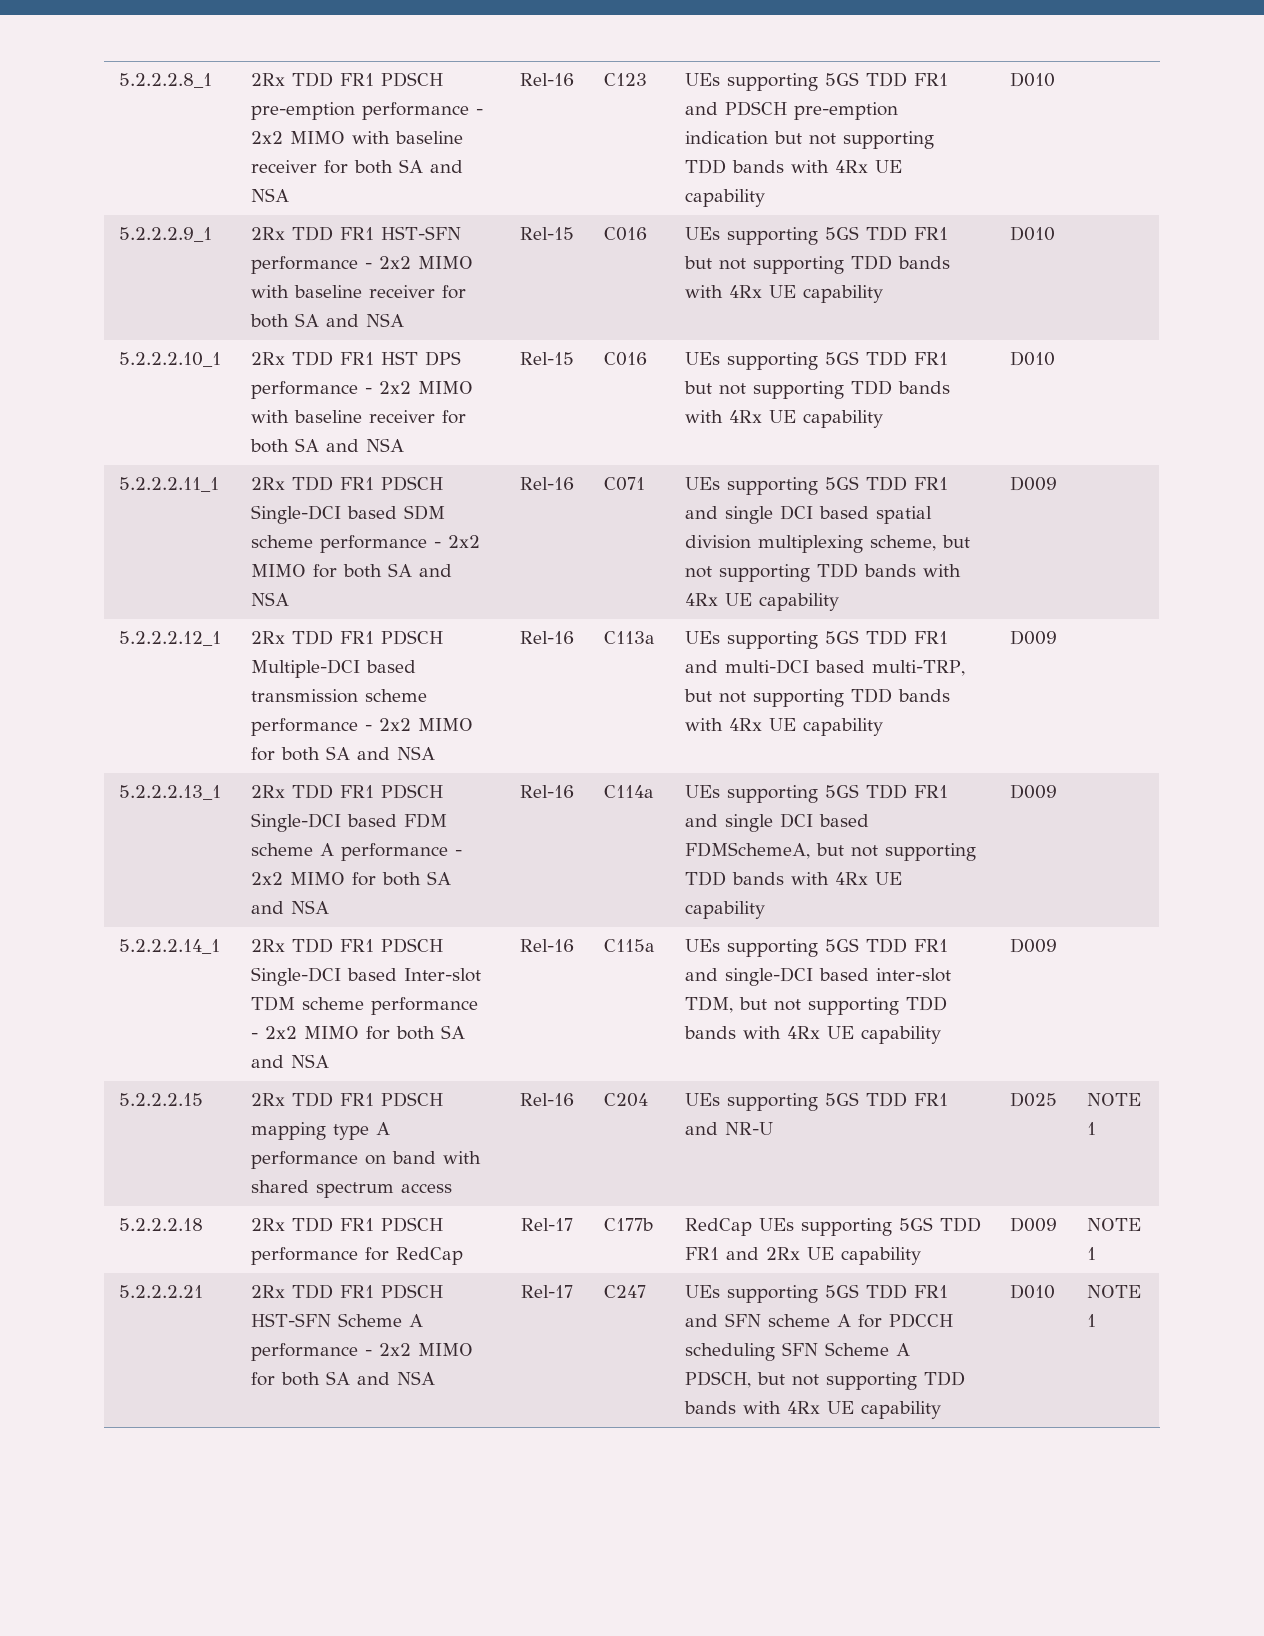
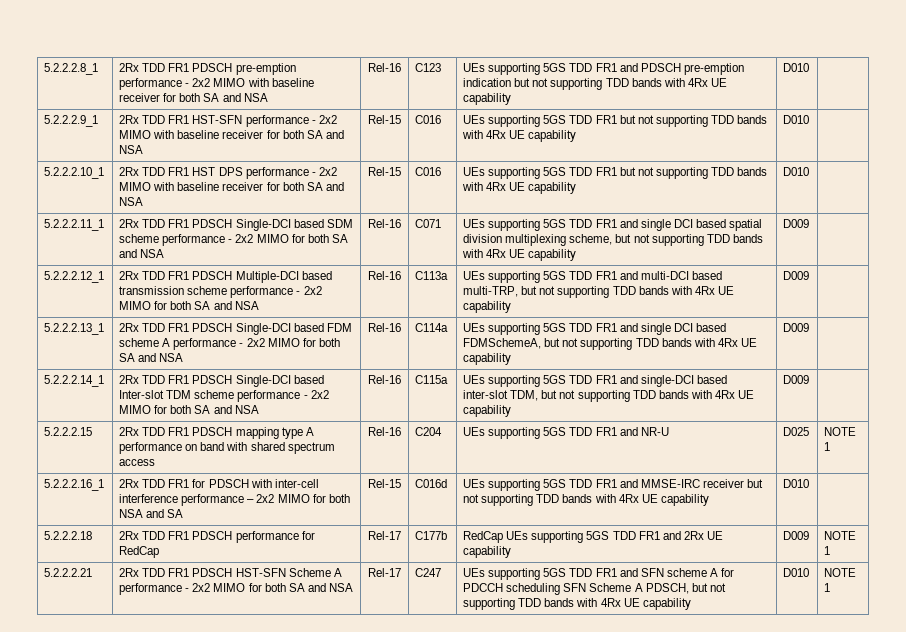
+ 5.2.2.2.16_1 | 2Rx TDD FR1 for PDSCH with inter-cell interference performance – 2x2 MIMO for both NSA and SA | Rel-15 | C016d | UEs supporting 5GS TDD FR1 and MMSE-IRC receiver but not supporting TDD bands with 4Rx UE capability | D010 |

